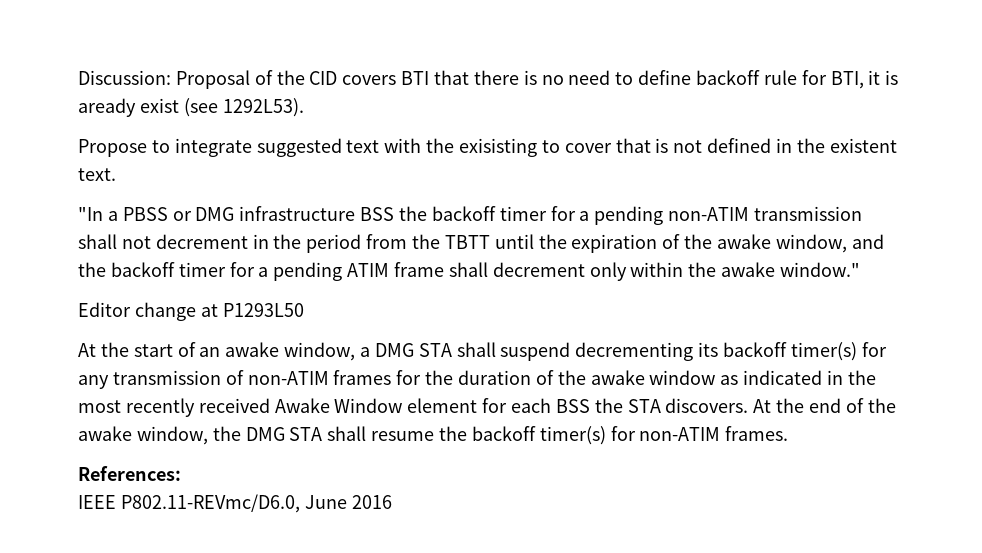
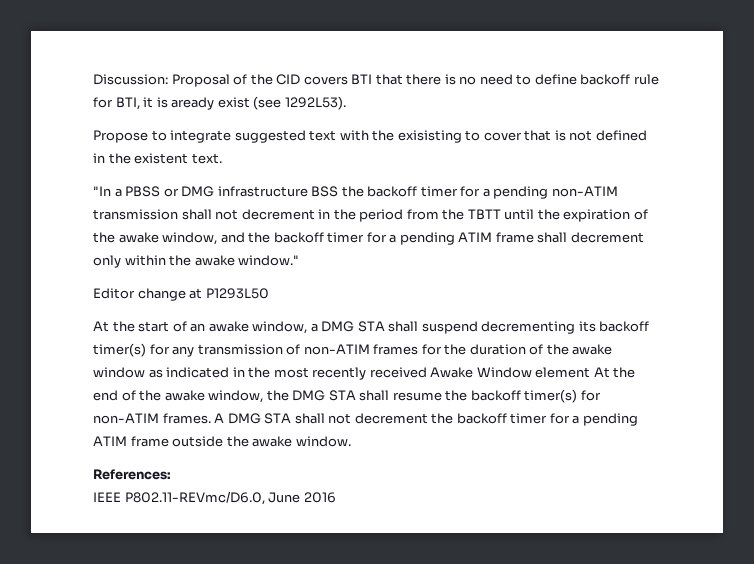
- At the start of an awake window, a DMG STA shall suspend decrementing its backoff timer(s) for any transmission of non-ATIM frames for the duration of the awake window as indicated in the most recently received Awake Window element for each BSS the STA discovers. At the end of the awake window, the DMG STA shall resume the backoff timer(s) for non-ATIM frames.
+ At the start of an awake window, a DMG STA shall suspend decrementing its backoff timer(s) for any transmission of non-ATIM frames for the duration of the awake window as indicated in the most recently received Awake Window element At the end of the awake window, the DMG STA shall resume the backoff timer(s) for non-ATIM frames. A DMG STA shall not decrement the backoff timer for a pending ATIM frame outside the awake window.

